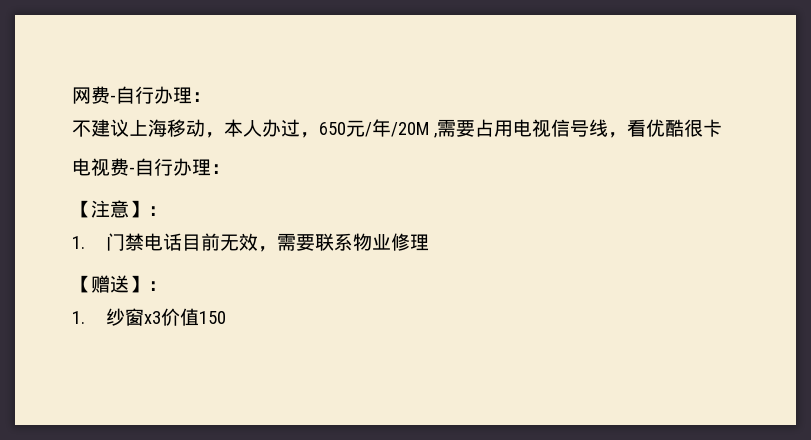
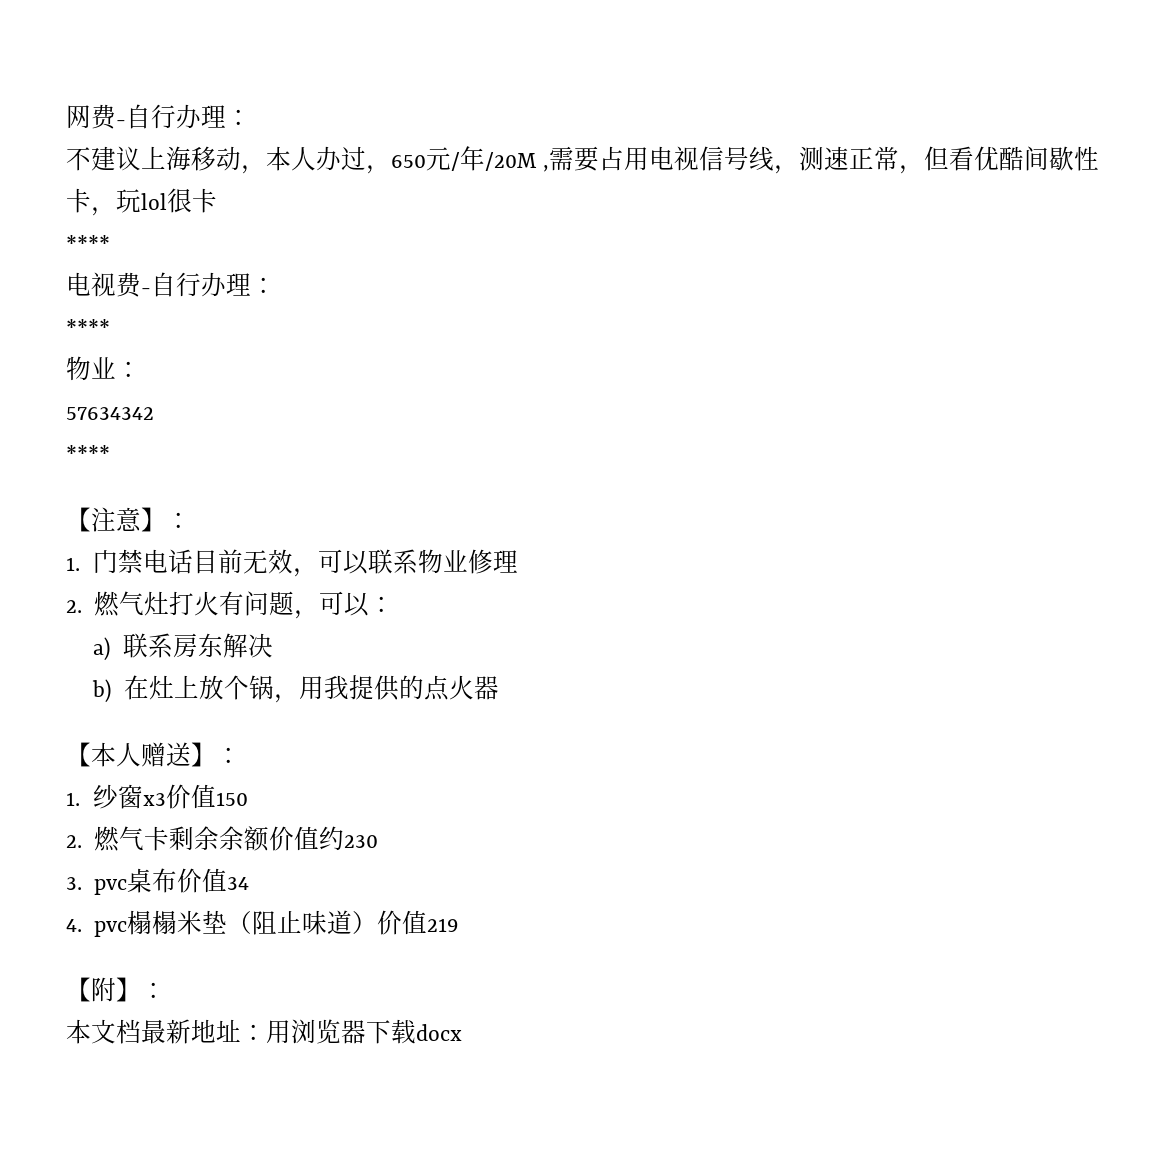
- 不建议上海移动，本人办过，650元/年/20M ,需要占用电视信号线，看优酷很卡
+ 不建议上海移动，本人办过，650元/年/20M ,需要占用电视信号线，测速正常，但看优酷间歇性卡，玩lol很卡
+ ****
  电视费-自行办理：
+ ****
+ 物业：
+ 57634342
+ ****
- 1.门禁电话目前无效，需要联系物业修理
+ 1.门禁电话目前无效，可以联系物业修理
- 【赠送】：
+ 2.燃气灶打火有问题，可以：
+ a)联系房东解决
+ b)在灶上放个锅，用我提供的点火器
+ 【本人赠送】：
+ 2.燃气卡剩余余额价值约230
+ 3. pvc桌布价值34
+ 4. pvc榻榻米垫（阻止味道）价值219
+ 【附】：
+ 本文档最新地址：用浏览器下载docx

